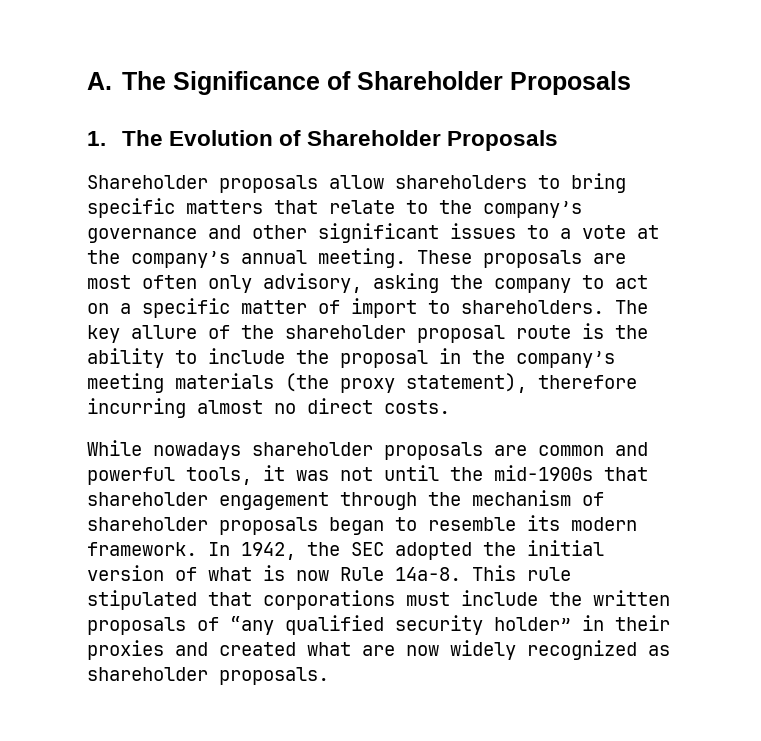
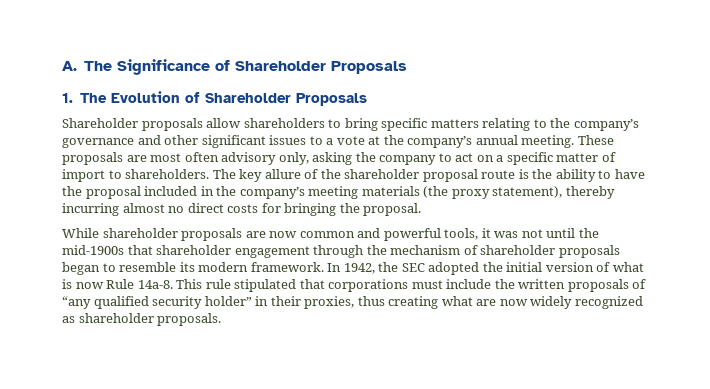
- Shareholder proposals allow shareholders to bring specific matters that relate to the company’s governance and other significant issues to a vote at the company’s annual meeting.
+ Shareholder proposals allow shareholders to bring specific matters relating to the company’s governance and other significant issues to a vote at the company’s annual meeting.
- These proposals are most often only advisory, asking the company to act on a specific matter of import to shareholders.
+ These proposals are most often advisory only, asking the company to act on a specific matter of import to shareholders.
- The key allure of the shareholder proposal route is the ability to include the proposal in the company’s meeting materials (the proxy statement), therefore incurring almost no direct costs.
+ The key allure of the shareholder proposal route is the ability to have the proposal included in the company’s meeting materials (the proxy statement), thereby incurring almost no direct costs for bringing the proposal.
- While nowadays shareholder proposals are common and powerful tools, it was not until the mid-1900s that shareholder engagement through the mechanism of shareholder proposals began to resemble its modern framework.
+ While shareholder proposals are now common and powerful tools, it was not until the mid-1900s that shareholder engagement through the mechanism of shareholder proposals began to resemble its modern framework.
- This rule stipulated that corporations must include the written proposals of “any qualified security holder” in their proxies and created what are now widely recognized as shareholder proposals.
+ This rule stipulated that corporations must include the written proposals of “any qualified security holder” in their proxies, thus creating what are now widely recognized as shareholder proposals.

